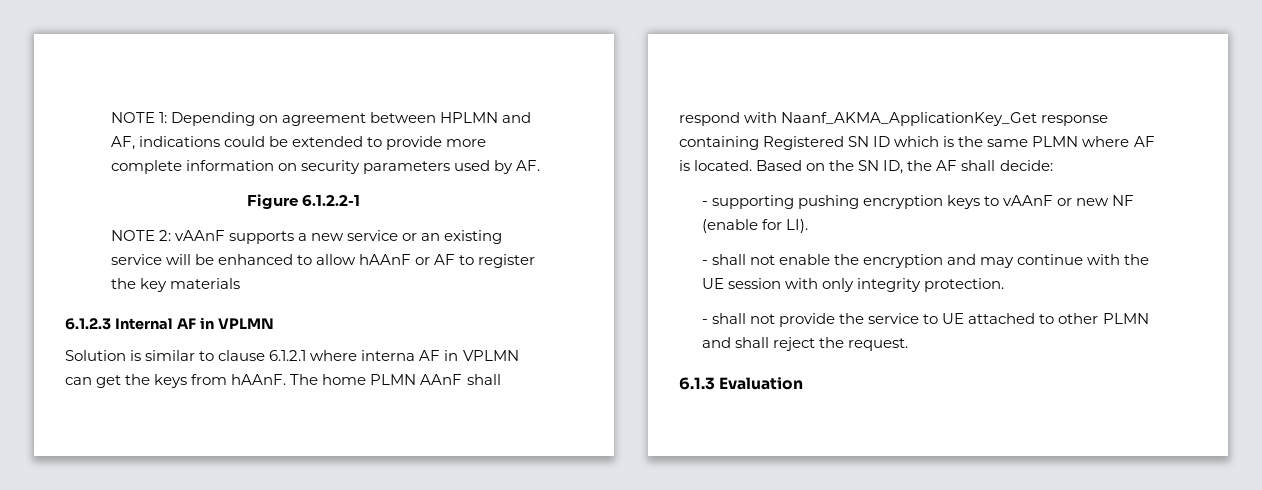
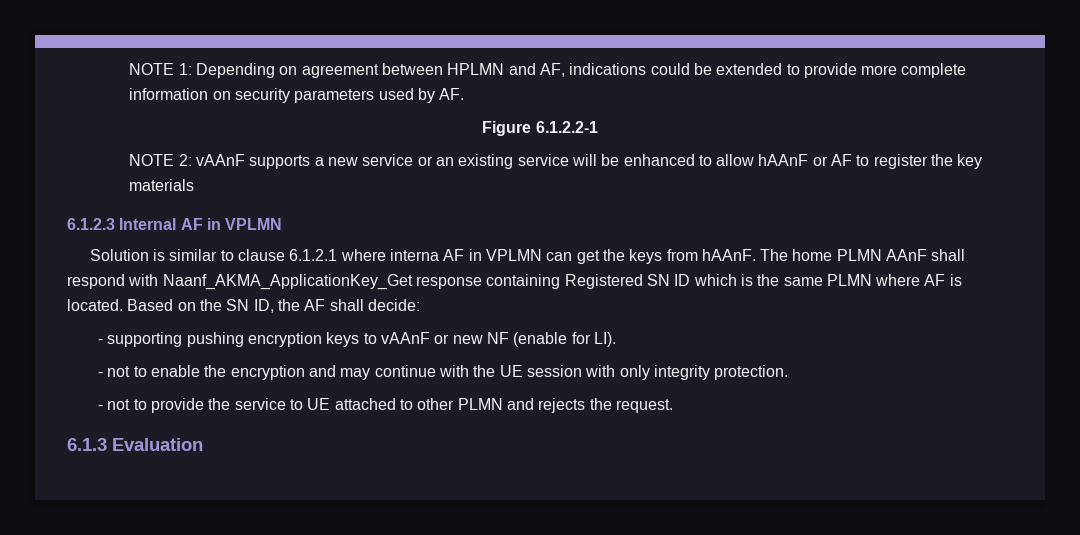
- - shall not enable the encryption and may continue with the UE session with only integrity protection.
+ - not to enable the encryption and may continue with the UE session with only integrity protection.
- - shall not provide the service to UE attached to other PLMN and shall reject the request.
+ - not to provide the service to UE attached to other PLMN and rejects the request.

